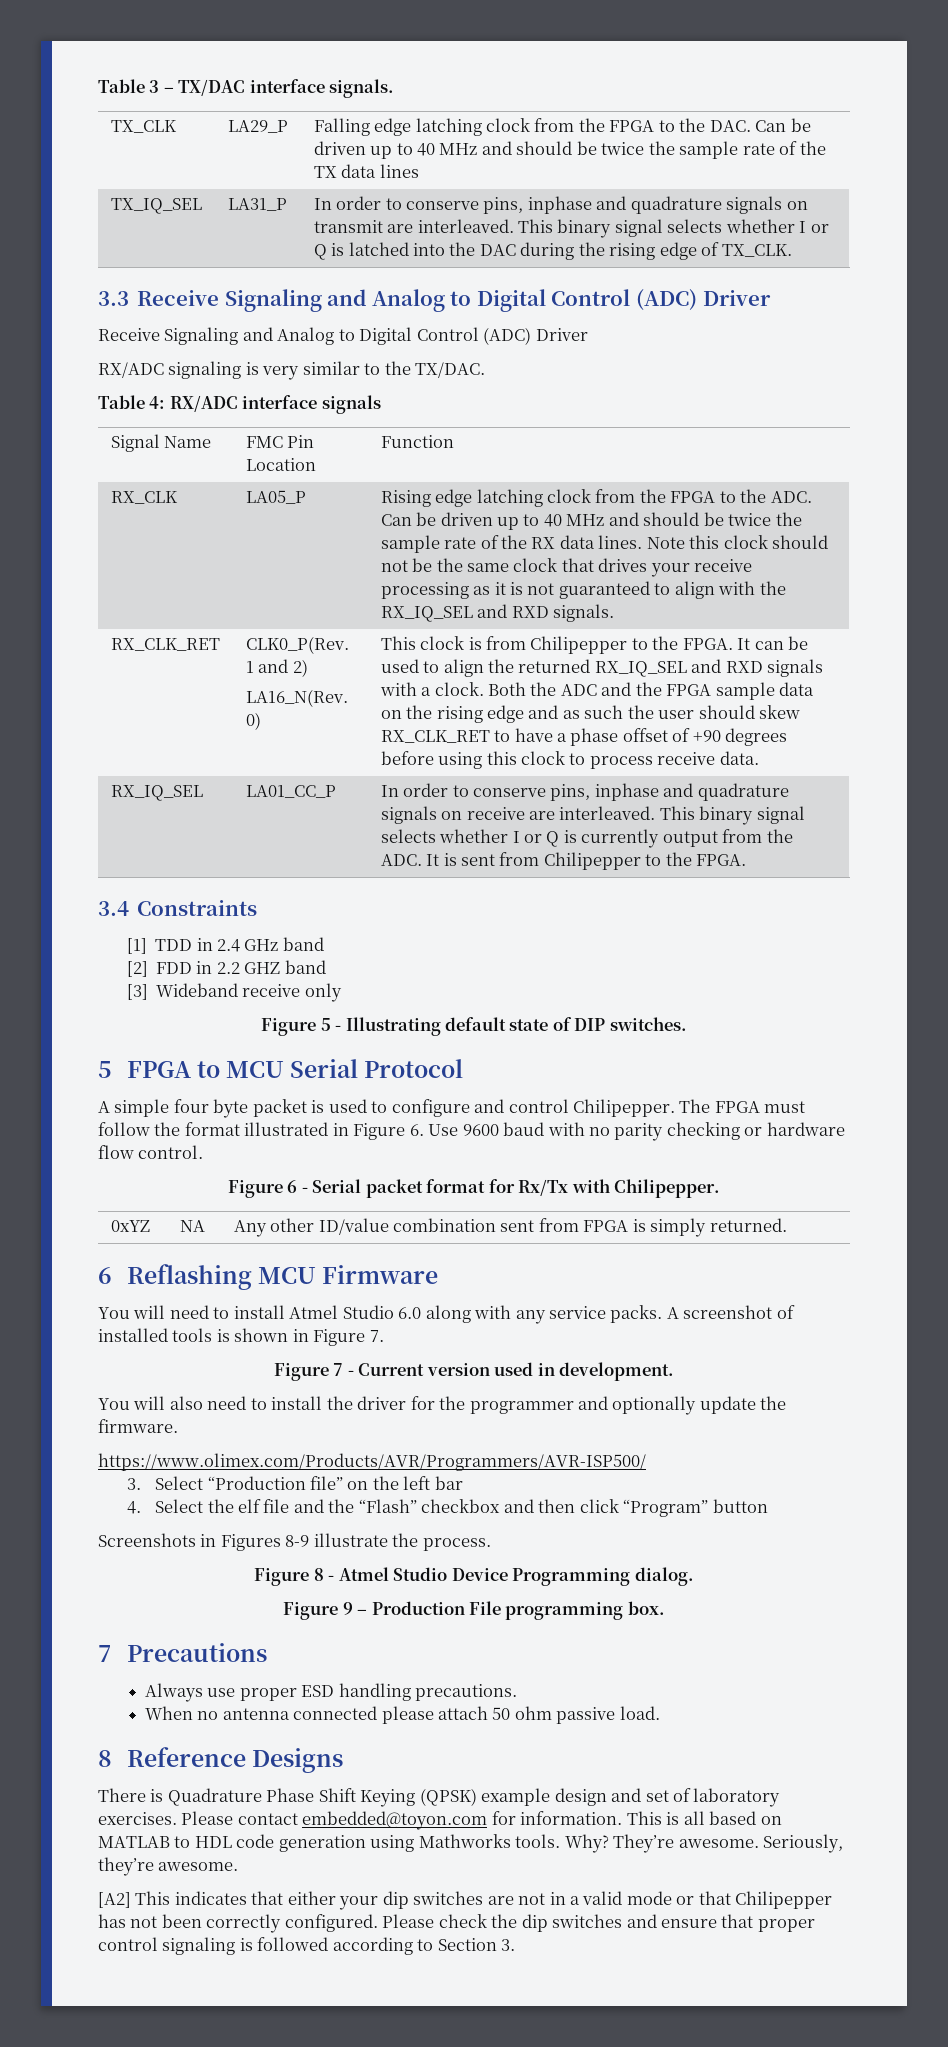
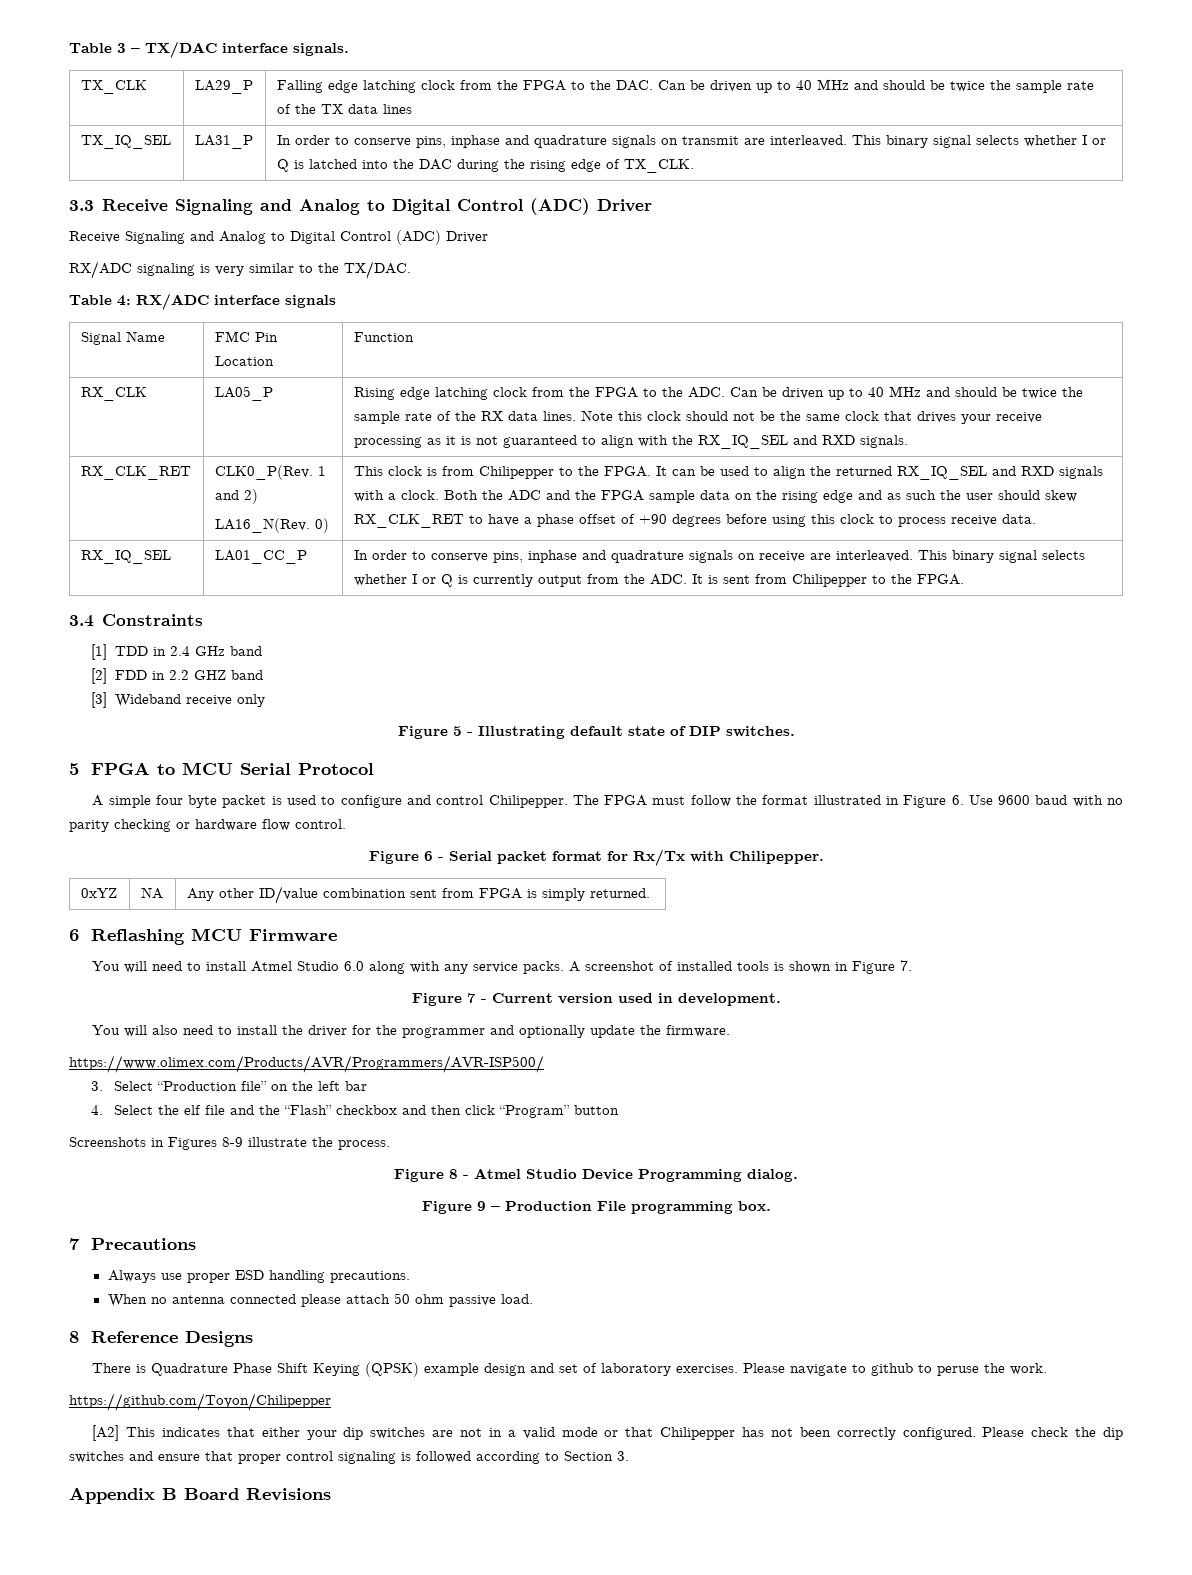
- Please contact embedded@toyon.com for information. This is all based on MATLAB to HDL code generation using Mathworks tools. Why? They’re awesome. Seriously, they’re awesome.
+ Please navigate to github to peruse the work.
+ https://github.com/Toyon/Chilipepper
+ Appendix B Board Revisions

